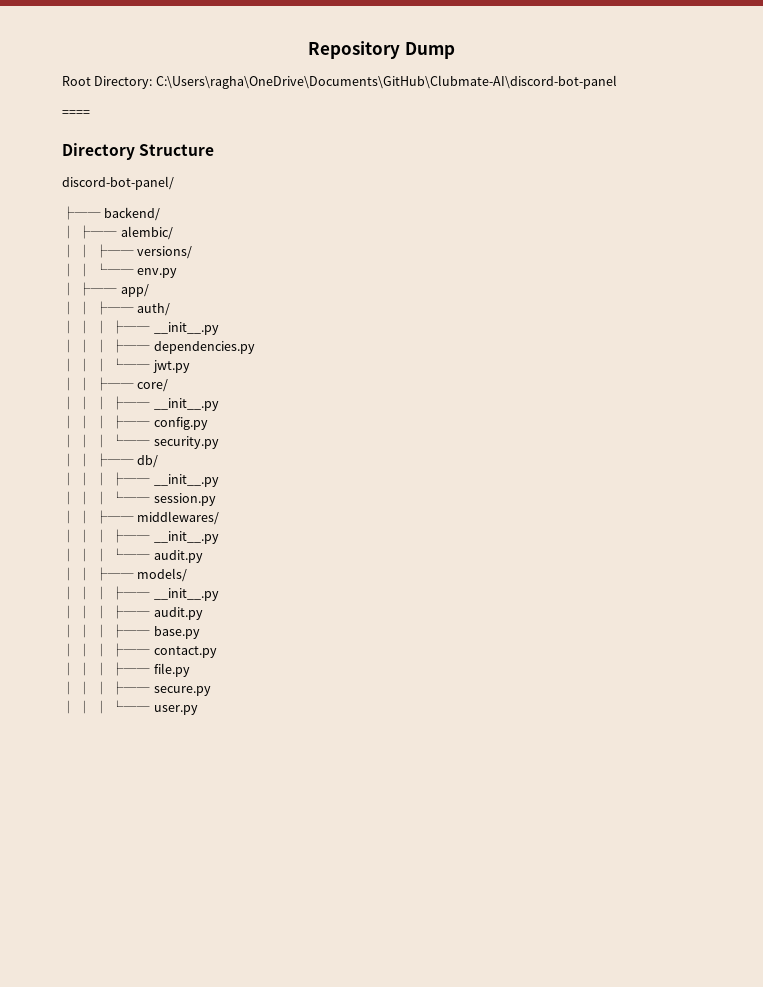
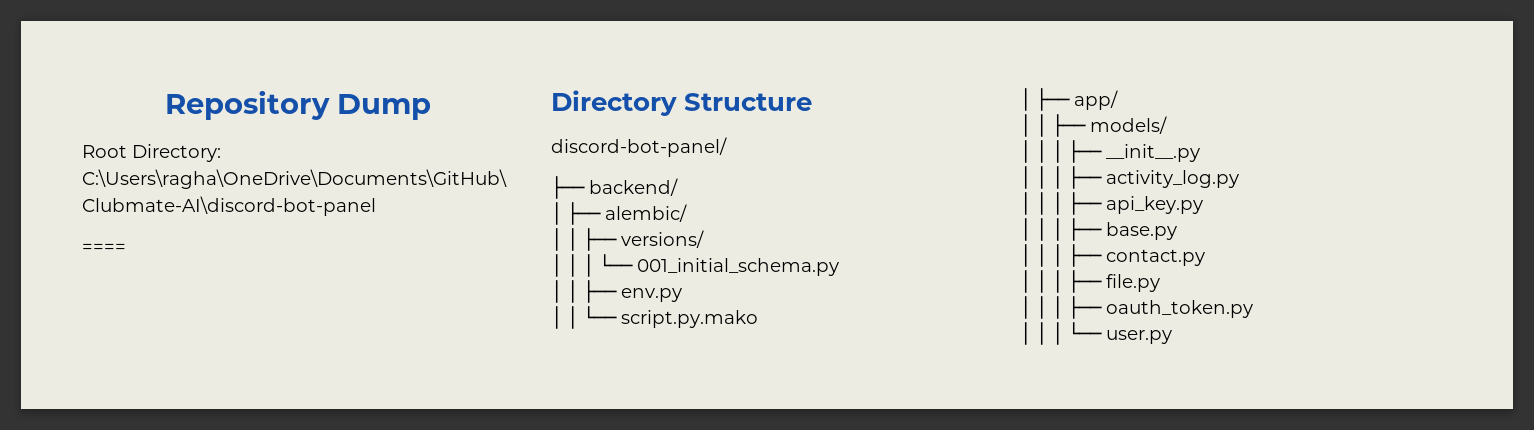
- │ │ └── env.py
+ │ │ │ └── 001_initial_schema.py
+ │ │ ├── env.py
+ │ │ └── script.py.mako
  │ ├── app/
- │ │ ├── auth/
- │ │ │ ├── __init__.py
- │ │ │ ├── dependencies.py
- │ │ │ └── jwt.py
- │ │ ├── core/
- │ │ │ ├── __init__.py
- │ │ │ ├── config.py
- │ │ │ └── security.py
- │ │ ├── db/
- │ │ │ ├── __init__.py
- │ │ │ └── session.py
- │ │ ├── middlewares/
- │ │ │ ├── __init__.py
- │ │ │ └── audit.py
- │ │ │ ├── audit.py
+ │ │ │ ├── activity_log.py
+ │ │ │ ├── api_key.py
- │ │ │ ├── secure.py
+ │ │ │ ├── oauth_token.py

